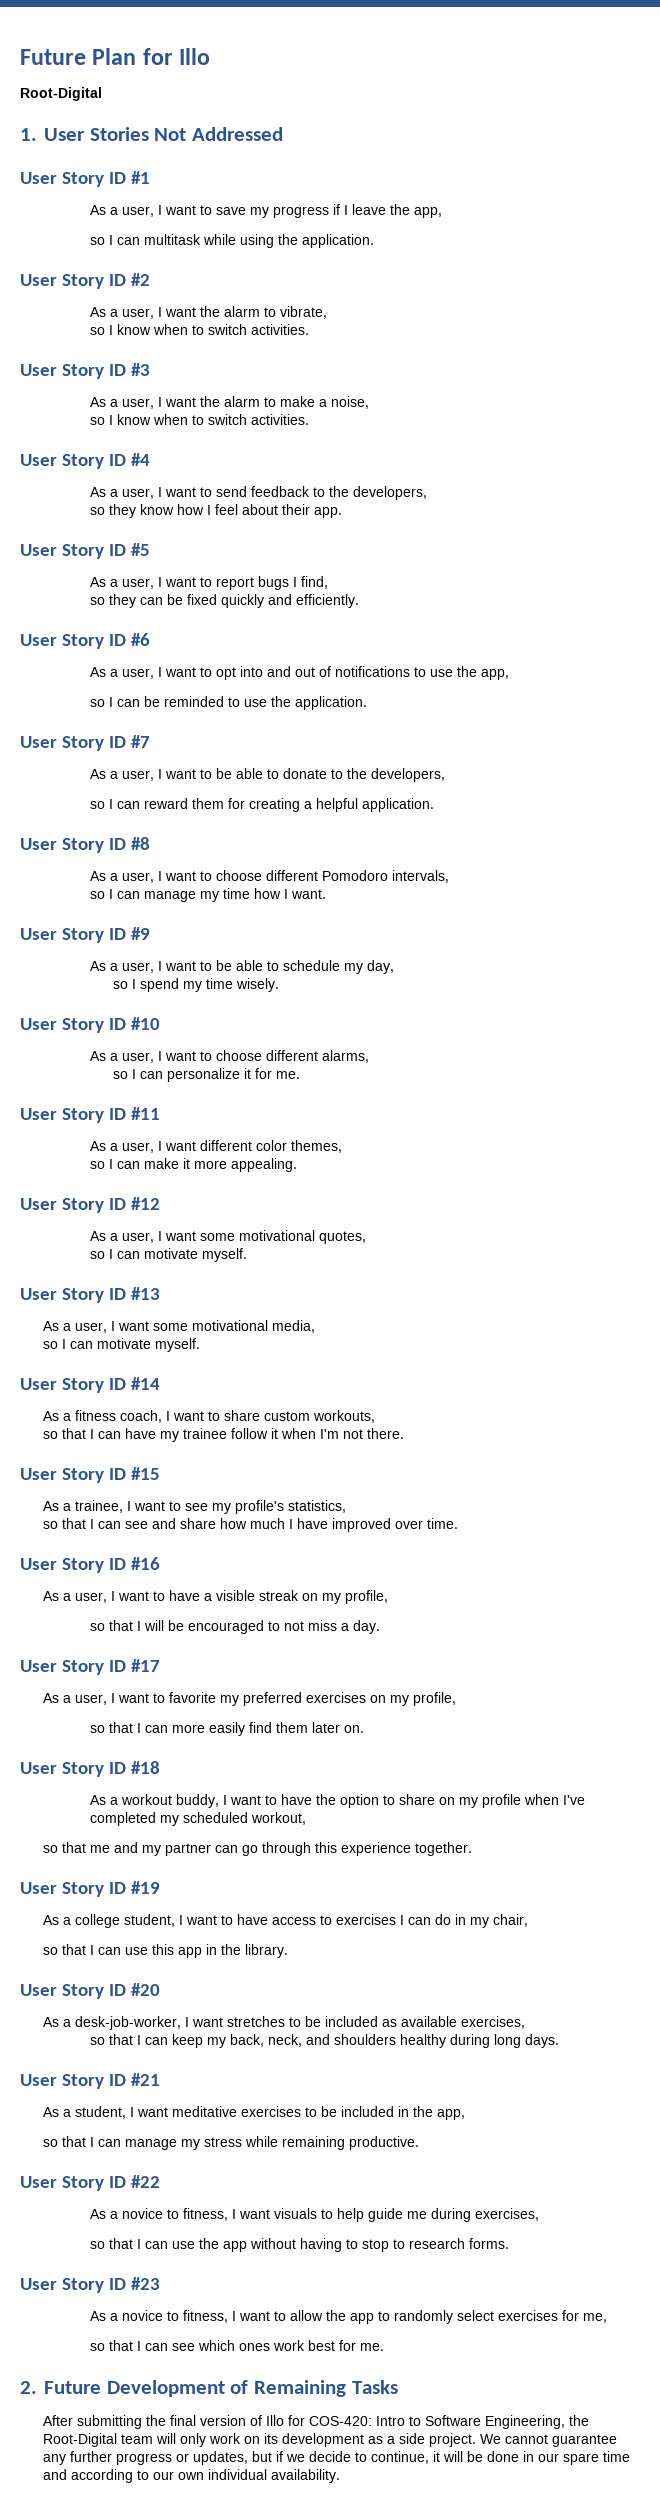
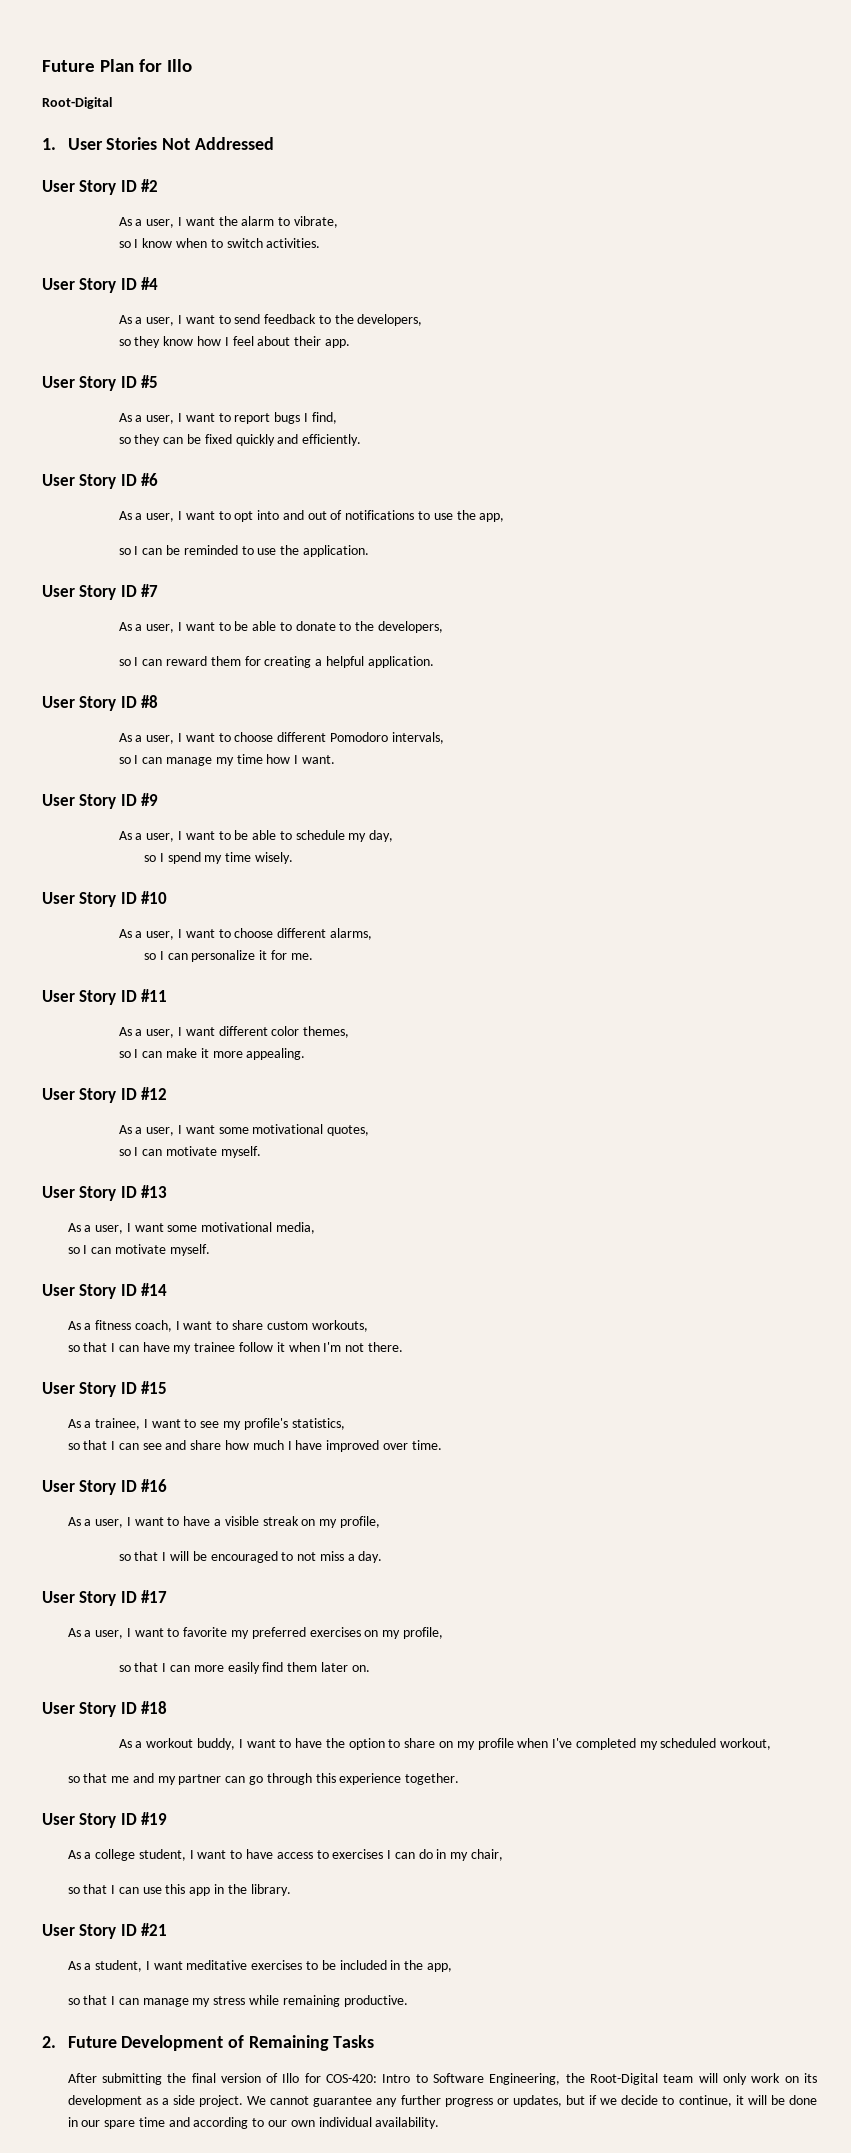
- User Story ID #1
- As a user, I want to save my progress if I leave the app,
- so I can multitask while using the application.
- User Story ID #3
- As a user, I want the alarm to make a noise,
- so I know when to switch activities.
- User Story ID #20
- As a desk-job-worker, I want stretches to be included as available exercises,
- so that I can keep my back, neck, and shoulders healthy during long days.
- User Story ID #22
- As a novice to fitness, I want visuals to help guide me during exercises,
- so that I can use the app without having to stop to research forms.
- User Story ID #23
- As a novice to fitness, I want to allow the app to randomly select exercises for me,
- so that I can see which ones work best for me.

